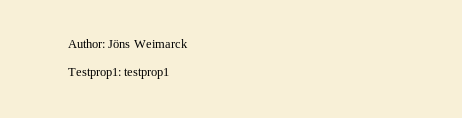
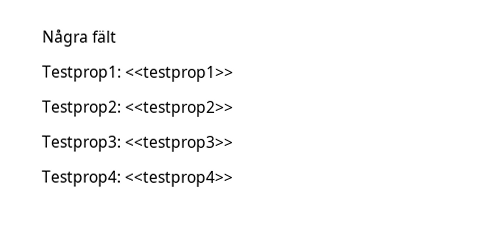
- Author: Jöns Weimarck
- Testprop1: testprop1
+ Några fält
+ Testprop1: <<testprop1>>
+ Testprop2: <<testprop2>>
+ Testprop3: <<testprop3>>
+ Testprop4: <<testprop4>>

